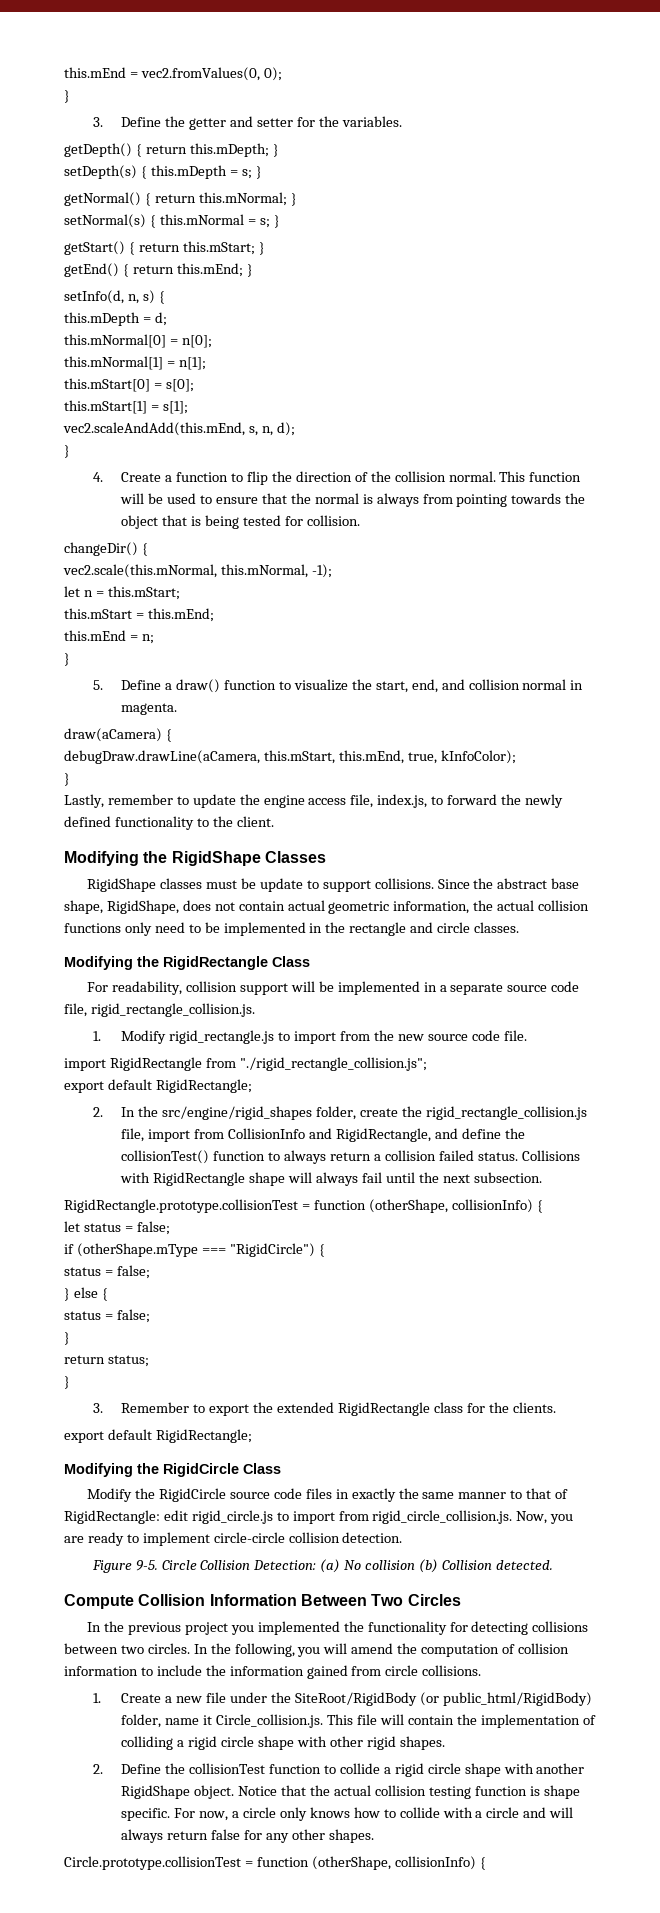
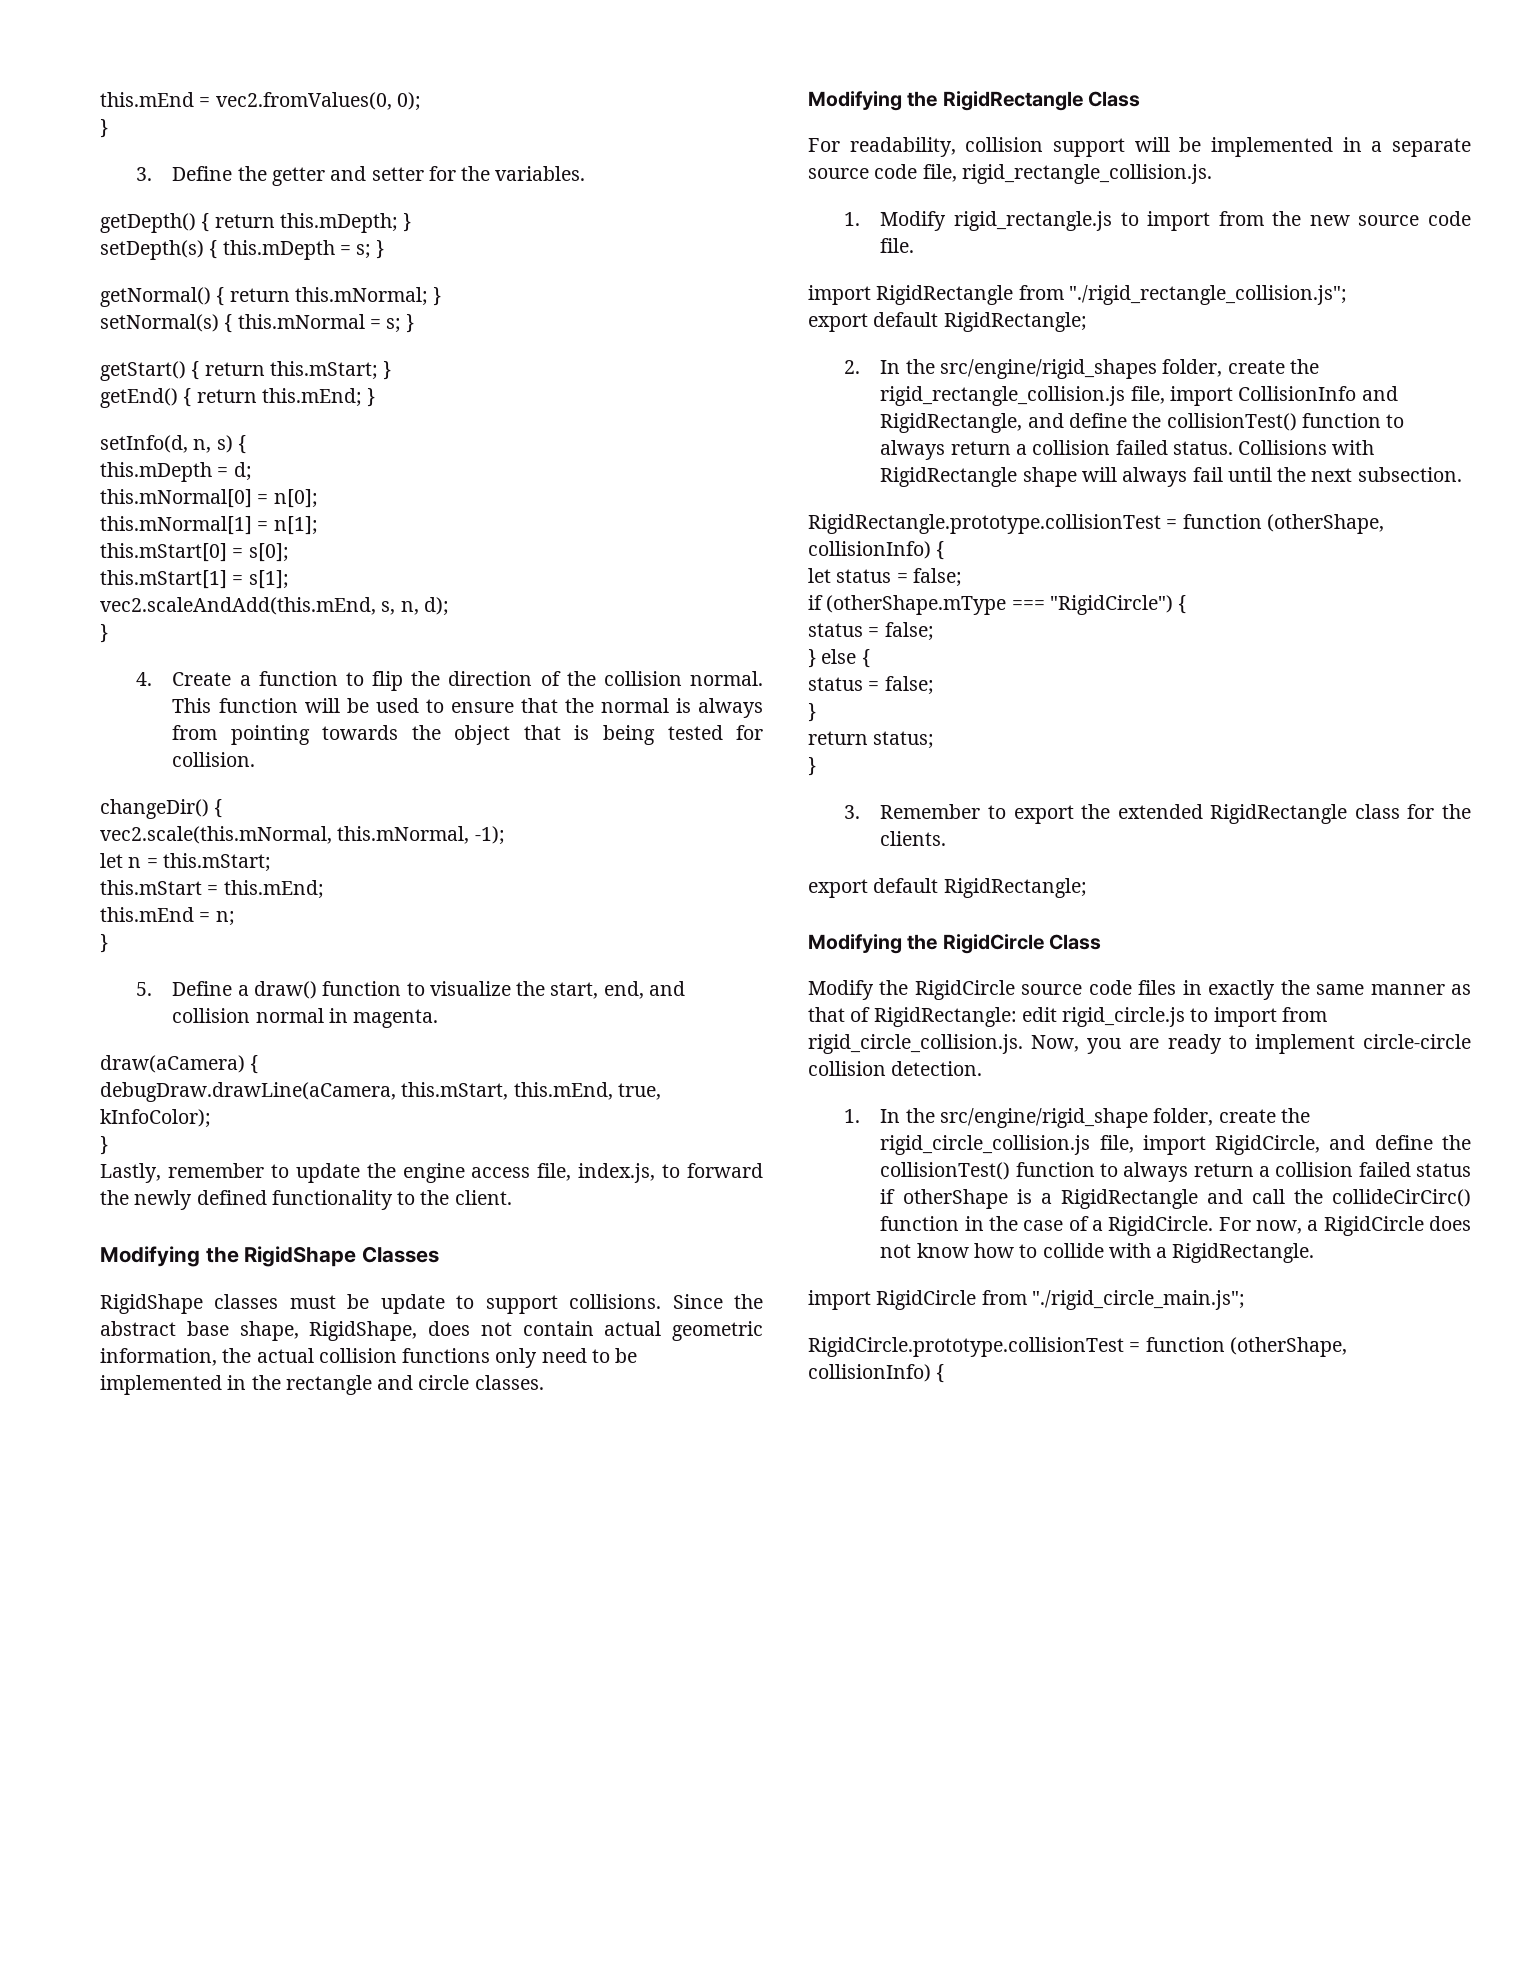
- 2. In the src/engine/rigid_shapes folder, create the rigid_rectangle_collision.js file, import from CollisionInfo and RigidRectangle, and define the collisionTest() function to always return a collision failed status.
+ 2. In the src/engine/rigid_shapes folder, create the rigid_rectangle_collision.js file, import CollisionInfo and RigidRectangle, and define the collisionTest() function to always return a collision failed status.
- Modify the RigidCircle source code files in exactly the same manner to that of RigidRectangle: edit rigid_circle.js to import from rigid_circle_collision.js. Now, you are ready to implement circle-circle collision detection.
+ Modify the RigidCircle source code files in exactly the same manner as that of RigidRectangle: edit rigid_circle.js to import from rigid_circle_collision.js. Now, you are ready to implement circle-circle collision detection.
- Figure 9-5. Circle Collision Detection: (a) No collision (b) Collision detected.
- Compute Collision Information Between Two Circles
- In the previous project you implemented the functionality for detecting collisions between two circles. In the following, you will amend the computation of collision information to include the information gained from circle collisions.
- 1. Create a new file under the SiteRoot/RigidBody (or public_html/RigidBody) folder, name it Circle_collision.js. This file will contain the implementation of colliding a rigid circle shape with other rigid shapes.
- 2. Define the collisionTest function to collide a rigid circle shape with another RigidShape object. Notice that the actual collision testing function is shape specific. For now, a circle only knows how to collide with a circle and will always return false for any other shapes.
- Circle.prototype.collisionTest = function (otherShape, collisionInfo) {
+ 1. In the src/engine/rigid_shape folder, create the rigid_circle_collision.js file, import RigidCircle, and define the collisionTest() function to always return a collision failed status if otherShape is a RigidRectangle and call the collideCirCirc() function in the case of a RigidCircle. For now, a RigidCircle does not know how to collide with a RigidRectangle.
+ import RigidCircle from "./rigid_circle_main.js";
+ RigidCircle.prototype.collisionTest = function (otherShape, collisionInfo) {

